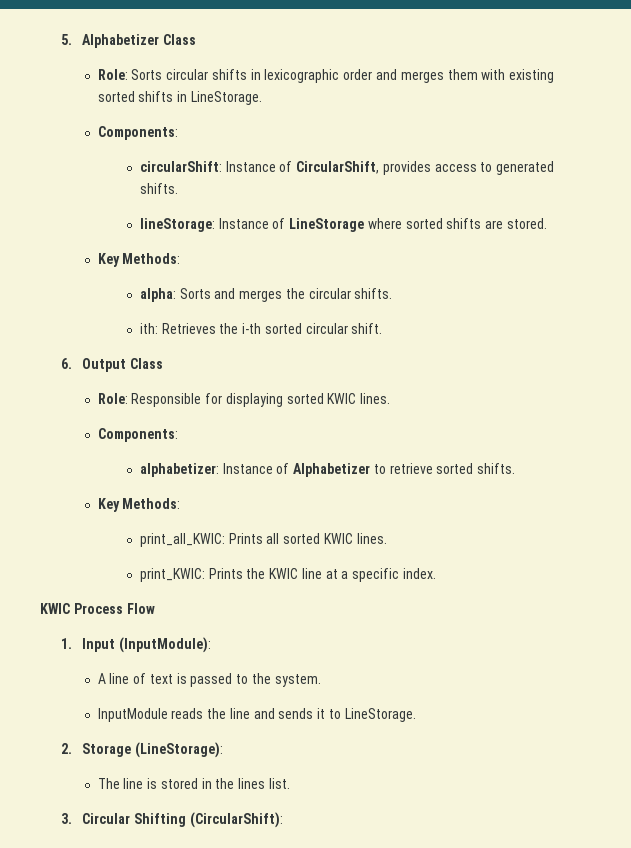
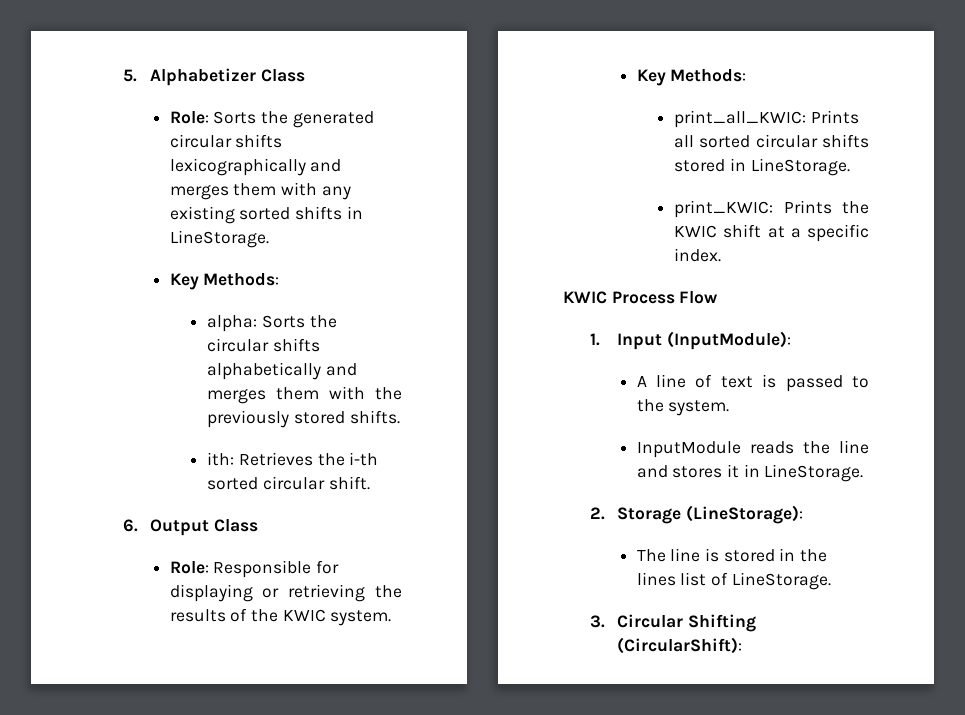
- Role: Sorts circular shifts in lexicographic order and merges them with existing sorted shifts in LineStorage.
- Components:
- circularShift: Instance of CircularShift, provides access to generated shifts.
- lineStorage: Instance of LineStorage where sorted shifts are stored.
+ Role: Sorts the generated circular shifts lexicographically and merges them with any existing sorted shifts in LineStorage.
  Key Methods:
- alpha: Sorts and merges the circular shifts.
+ alpha: Sorts the circular shifts alphabetically and merges them with the previously stored shifts.
- Role: Responsible for displaying sorted KWIC lines.
- Components:
- alphabetizer: Instance of Alphabetizer to retrieve sorted shifts.
+ Role: Responsible for displaying or retrieving the results of the KWIC system.
- print_all_KWIC: Prints all sorted KWIC lines.
+ print_all_KWIC: Prints all sorted circular shifts stored in LineStorage.
- print_KWIC: Prints the KWIC line at a specific index.
+ print_KWIC: Prints the KWIC shift at a specific index.
- InputModule reads the line and sends it to LineStorage.
+ InputModule reads the line and stores it in LineStorage.
- The line is stored in the lines list.
+ The line is stored in the lines list of LineStorage.

